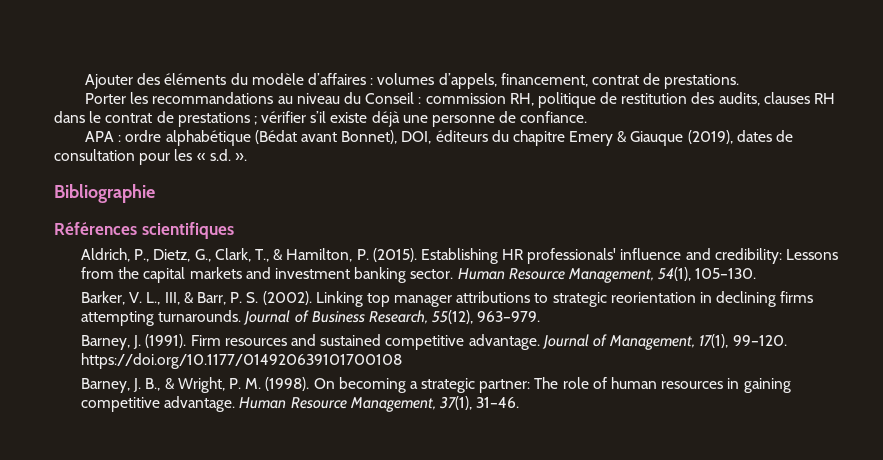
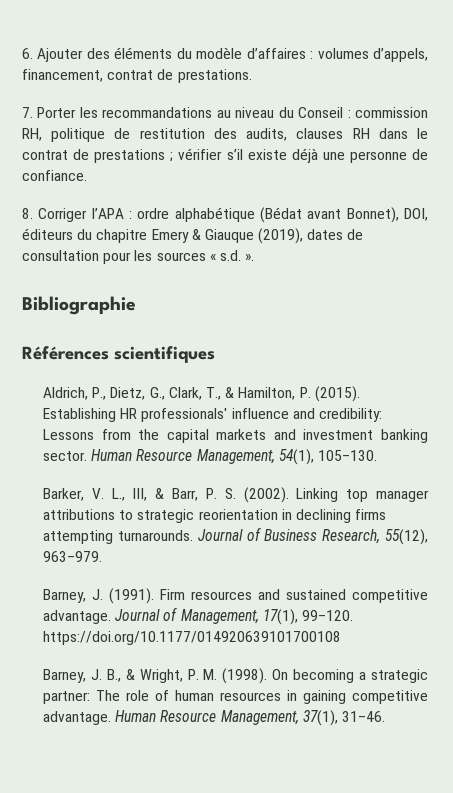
- Ajouter des éléments du modèle d’affaires : volumes d’appels, financement, contrat de prestations.
+ 6. Ajouter des éléments du modèle d’affaires : volumes d’appels, financement, contrat de prestations.
- Porter les recommandations au niveau du Conseil : commission RH, politique de restitution des audits, clauses RH dans le contrat de prestations ; vérifier s’il existe déjà une personne de confiance.
+ 7. Porter les recommandations au niveau du Conseil : commission RH, politique de restitution des audits, clauses RH dans le contrat de prestations ; vérifier s’il existe déjà une personne de confiance.
- APA : ordre alphabétique (Bédat avant Bonnet), DOI, éditeurs du chapitre Emery & Giauque (2019), dates de consultation pour les « s.d. ».
+ 8. Corriger l’APA : ordre alphabétique (Bédat avant Bonnet), DOI, éditeurs du chapitre Emery & Giauque (2019), dates de consultation pour les sources « s.d. ».

